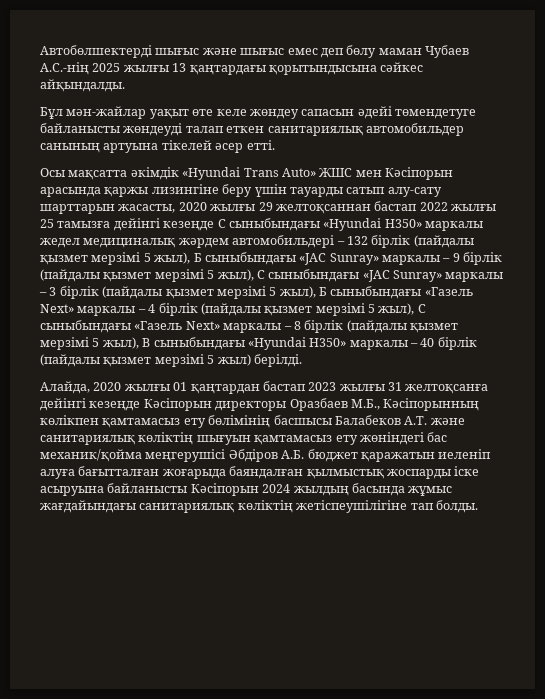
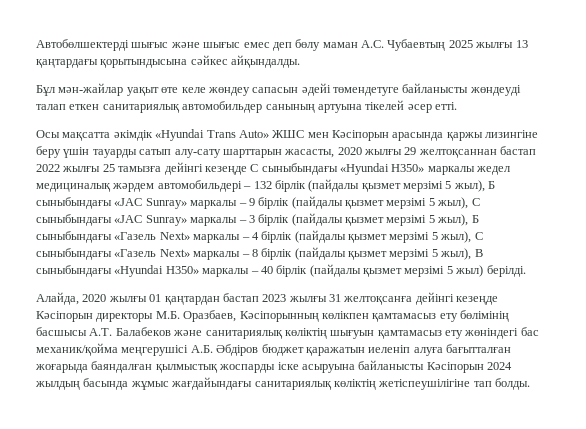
- Автобөлшектерді шығыс және шығыс емес деп бөлу маман Чубаев А.С.-нің 2025 жылғы 13 қаңтардағы қорытындысына сәйкес айқындалды.
+ Автобөлшектерді шығыс және шығыс емес деп бөлу маман А.С. Чубаевтың 2025 жылғы 13 қаңтардағы қорытындысына сәйкес айқындалды.
- Алайда, 2020 жылғы 01 қаңтардан бастап 2023 жылғы 31 желтоқсанға дейінгі кезеңде Кәсіпорын директоры Оразбаев М.Б., Кәсіпорынның көлікпен қамтамасыз ету бөлімінің басшысы Балабеков А.Т. және санитариялық көліктің шығуын қамтамасыз ету жөніндегі бас механик/қойма меңгерушісі Әбдіров А.Б. бюджет қаражатын иеленіп алуға бағытталған жоғарыда баяндалған қылмыстық жоспарды іске асыруына байланысты Кәсіпорын 2024 жылдың басында жұмыс жағдайындағы санитариялық көліктің жетіспеушілігіне тап болды.
+ Алайда, 2020 жылғы 01 қаңтардан бастап 2023 жылғы 31 желтоқсанға дейінгі кезеңде Кәсіпорын директоры М.Б. Оразбаев, Кәсіпорынның көлікпен қамтамасыз ету бөлімінің басшысы А.Т. Балабеков және санитариялық көліктің шығуын қамтамасыз ету жөніндегі бас механик/қойма меңгерушісі А.Б. Әбдіров бюджет қаражатын иеленіп алуға бағытталған жоғарыда баяндалған қылмыстық жоспарды іске асыруына байланысты Кәсіпорын 2024 жылдың басында жұмыс жағдайындағы санитариялық көліктің жетіспеушілігіне тап болды.

